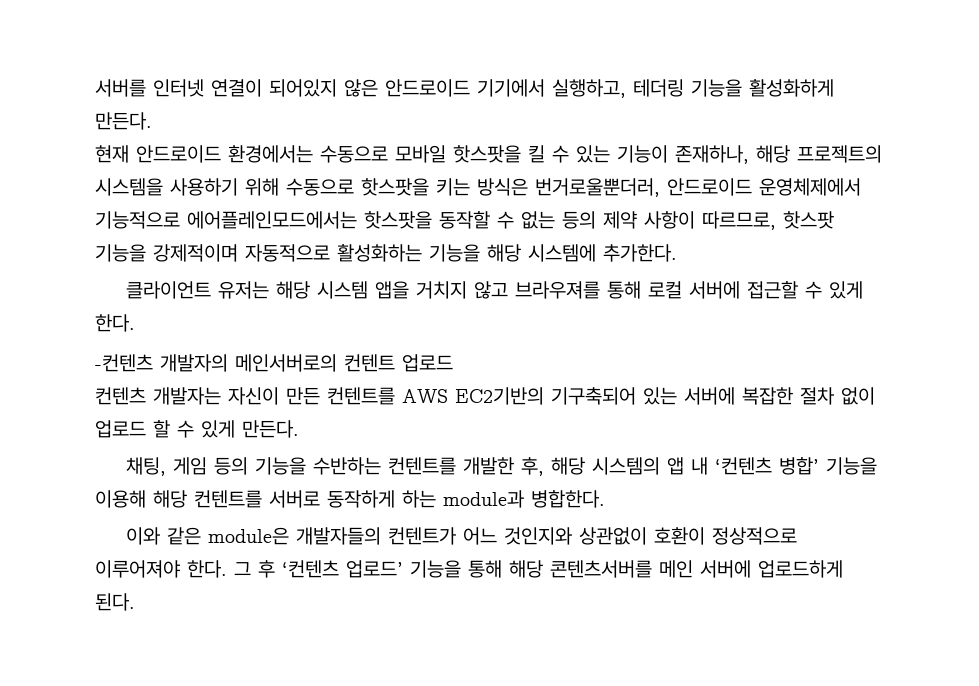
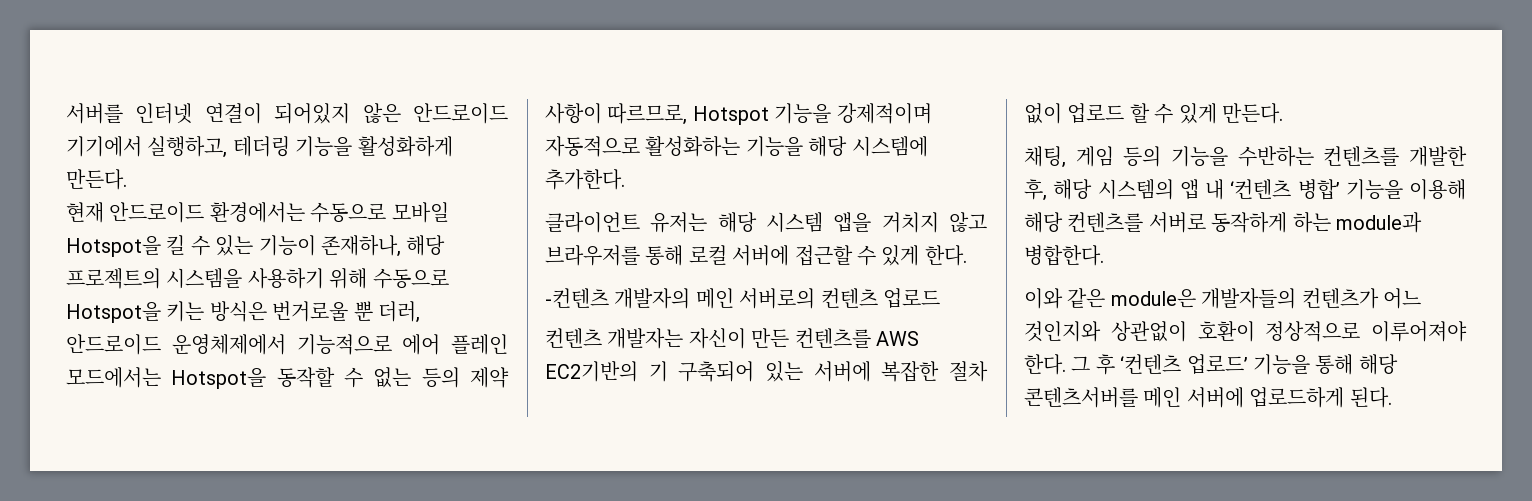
- 현재 안드로이드 환경에서는 수동으로 모바일 핫스팟을 킬 수 있는 기능이 존재하나, 해당 프로젝트의 시스템을 사용하기 위해 수동으로 핫스팟을 키는 방식은 번거로울뿐더러, 안드로이드 운영체제에서 기능적으로 에어플레인모드에서는 핫스팟을 동작할 수 없는 등의 제약 사항이 따르므로, 핫스팟 기능을 강제적이며 자동적으로 활성화하는 기능을 해당 시스템에 추가한다.
+ 현재 안드로이드 환경에서는 수동으로 모바일 Hotspot을 킬 수 있는 기능이 존재하나, 해당 프로젝트의 시스템을 사용하기 위해 수동으로 Hotspot을 키는 방식은 번거로울 뿐 더러, 안드로이드 운영체제에서 기능적으로 에어 플레인 모드에서는 Hotspot을 동작할 수 없는 등의 제약 사항이 따르므로, Hotspot 기능을 강제적이며 자동적으로 활성화하는 기능을 해당 시스템에 추가한다.
- 클라이언트 유저는 해당 시스템 앱을 거치지 않고 브라우져를 통해 로컬 서버에 접근할 수 있게 한다.
+ 클라이언트 유저는 해당 시스템 앱을 거치지 않고 브라우저를 통해 로컬 서버에 접근할 수 있게 한다.
- -컨텐츠 개발자의 메인서버로의 컨텐트 업로드
+ -컨텐츠 개발자의 메인 서버로의 컨텐츠 업로드
- 컨텐츠 개발자는 자신이 만든 컨텐트를 AWS EC2기반의 기구축되어 있는 서버에 복잡한 절차 없이 업로드 할 수 있게 만든다.
+ 컨텐츠 개발자는 자신이 만든 컨텐츠를 AWS EC2기반의 기 구축되어 있는 서버에 복잡한 절차 없이 업로드 할 수 있게 만든다.
- 채팅, 게임 등의 기능을 수반하는 컨텐트를 개발한 후, 해당 시스템의 앱 내 ‘컨텐츠 병합’ 기능을 이용해 해당 컨텐트를 서버로 동작하게 하는 module과 병합한다.
+ 채팅, 게임 등의 기능을 수반하는 컨텐츠를 개발한 후, 해당 시스템의 앱 내 ‘컨텐츠 병합’ 기능을 이용해 해당 컨텐츠를 서버로 동작하게 하는 module과 병합한다.
- 이와 같은 module은 개발자들의 컨텐트가 어느 것인지와 상관없이 호환이 정상적으로 이루어져야 한다.
+ 이와 같은 module은 개발자들의 컨텐츠가 어느 것인지와 상관없이 호환이 정상적으로 이루어져야 한다.

